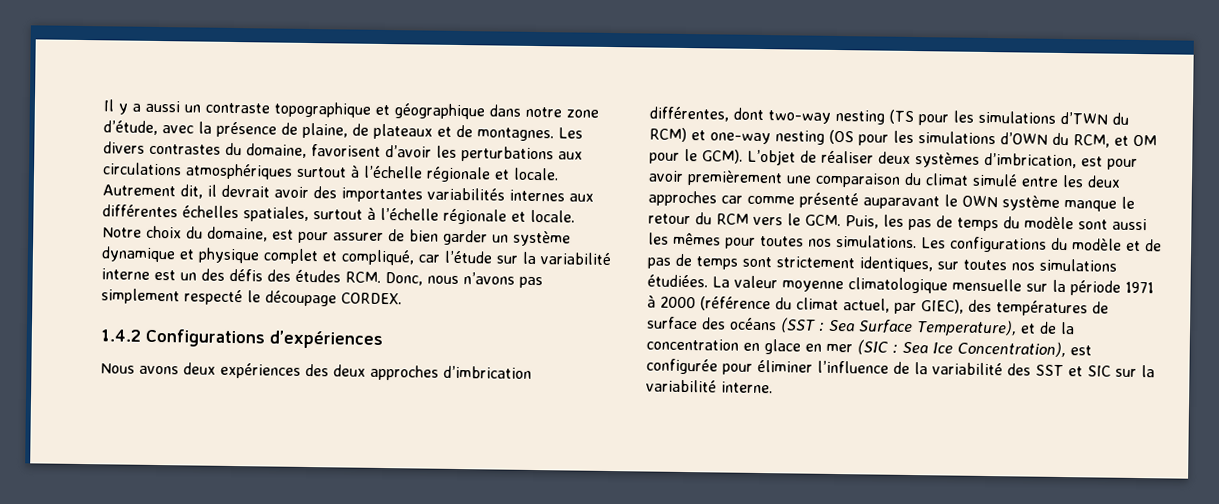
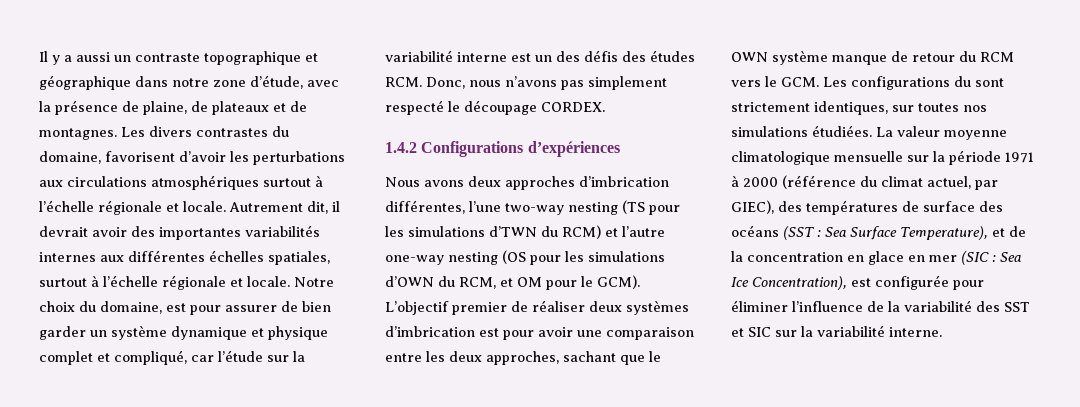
- Nous avons deux expériences des deux approches d’imbrication différentes, dont two-way nesting (TS pour les simulations d’TWN du RCM) et one-way nesting (OS pour les simulations d’OWN du RCM, et OM pour le GCM).
+ Nous avons deux approches d’imbrication différentes, l’une two-way nesting (TS pour les simulations d’TWN du RCM) et l’autre one-way nesting (OS pour les simulations d’OWN du RCM, et OM pour le GCM).
- L’objet de réaliser deux systèmes d’imbrication, est pour avoir premièrement une comparaison du climat simulé entre les deux approches car comme présenté auparavant le OWN système manque le retour du RCM vers le GCM. Puis, les pas de temps du modèle sont aussi les mêmes pour toutes nos simulations. Les configurations du modèle et de pas de temps sont strictement identiques, sur toutes nos simulations étudiées.
+ L’objectif premier de réaliser deux systèmes d’imbrication est pour avoir une comparaison entre les deux approches, sachant que le OWN système manque de retour du RCM vers le GCM. Les configurations du sont strictement identiques, sur toutes nos simulations étudiées.

